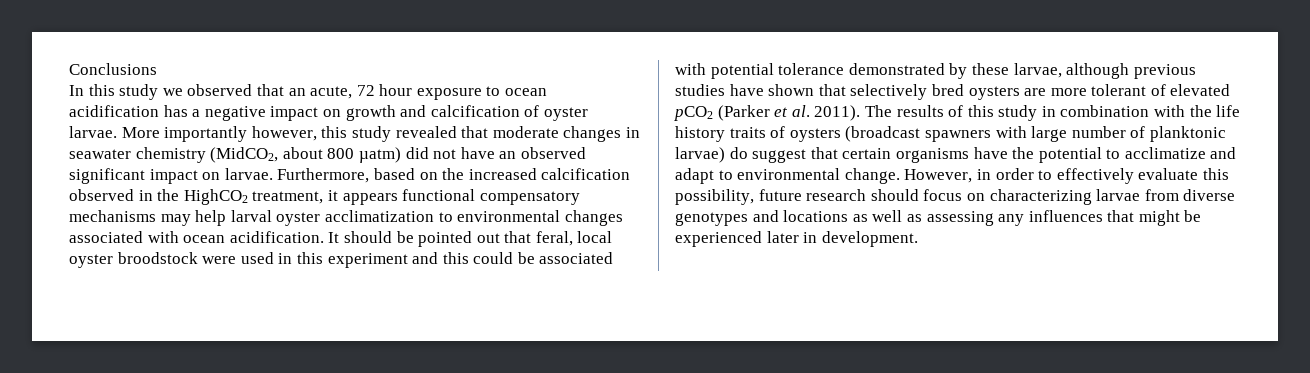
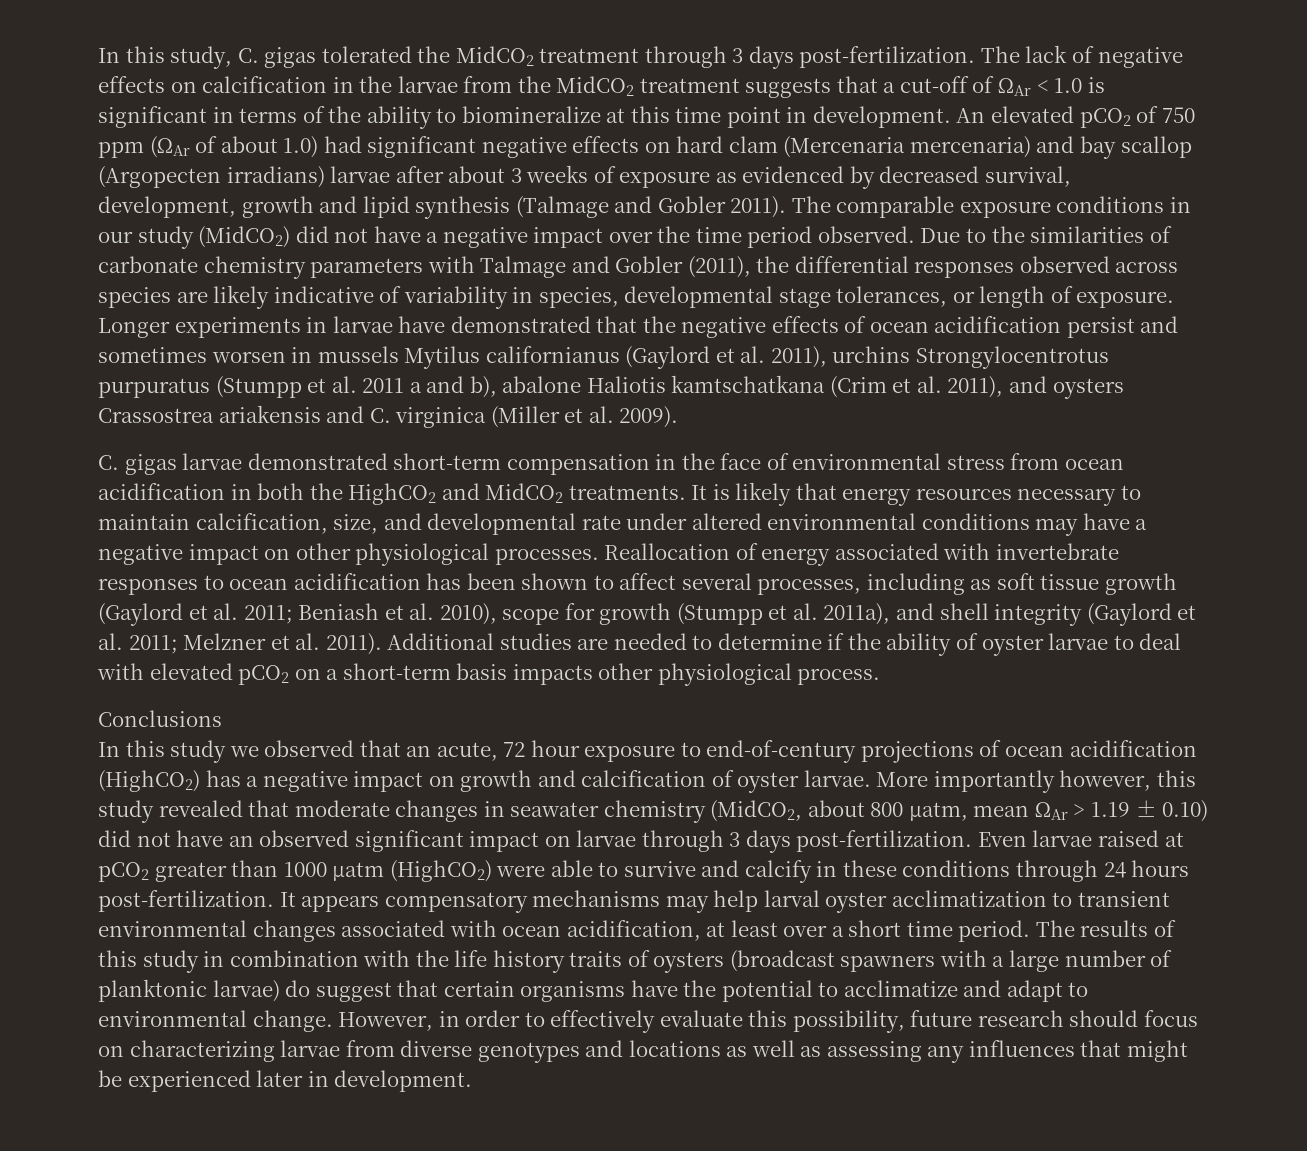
+ In this study, C. gigas tolerated the MidCO2 treatment through 3 days post-fertilization. The lack of negative effects on calcification in the larvae from the MidCO2 treatment suggests that a cut-off of ΩAr < 1.0 is significant in terms of the ability to biomineralize at this time point in development. An elevated pCO2 of 750 ppm (ΩAr of about 1.0) had significant negative effects on hard clam (Mercenaria mercenaria) and bay scallop (Argopecten irradians) larvae after about 3 weeks of exposure as evidenced by decreased survival, development, growth and lipid synthesis (Talmage and Gobler 2011). The comparable exposure conditions in our study (MidCO2) did not have a negative impact over the time period observed. Due to the similarities of carbonate chemistry parameters with Talmage and Gobler (2011), the differential responses observed across species are likely indicative of variability in species, developmental stage tolerances, or length of exposure. Longer experiments in larvae have demonstrated that the negative effects of ocean acidification persist and sometimes worsen in mussels Mytilus californianus (Gaylord et al. 2011), urchins Strongylocentrotus purpuratus (Stumpp et al. 2011 a and b), abalone Haliotis kamtschatkana (Crim et al. 2011), and oysters Crassostrea ariakensis and C. virginica (Miller et al. 2009).
+ C. gigas larvae demonstrated short-term compensation in the face of environmental stress from ocean acidification in both the HighCO2 and MidCO2 treatments. It is likely that energy resources necessary to maintain calcification, size, and developmental rate under altered environmental conditions may have a negative impact on other physiological processes. Reallocation of energy associated with invertebrate responses to ocean acidification has been shown to affect several processes, including as soft tissue growth (Gaylord et al. 2011; Beniash et al. 2010), scope for growth (Stumpp et al. 2011a), and shell integrity (Gaylord et al. 2011; Melzner et al. 2011). Additional studies are needed to determine if the ability of oyster larvae to deal with elevated pCO2 on a short-term basis impacts other physiological process.
- In this study we observed that an acute, 72 hour exposure to ocean acidification has a negative impact on growth and calcification of oyster larvae.
+ In this study we observed that an acute, 72 hour exposure to end-of-century projections of ocean acidification (HighCO2) has a negative impact on growth and calcification of oyster larvae.
- More importantly however, this study revealed that moderate changes in seawater chemistry (MidCO2, about 800 µatm) did not have an observed significant impact on larvae. Furthermore, based on the increased calcification observed in the HighCO2 treatment, it appears functional compensatory mechanisms may help larval oyster acclimatization to environmental changes associated with ocean acidification. It should be pointed out that feral, local oyster broodstock were used in this experiment and this could be associated with potential tolerance demonstrated by these larvae, although previous studies have shown that selectively bred oysters are more tolerant of elevated pCO2 (Parker et al. 2011).
+ More importantly however, this study revealed that moderate changes in seawater chemistry (MidCO2, about 800 µatm, mean ΩAr > 1.19 ± 0.10) did not have an observed significant impact on larvae through 3 days post-fertilization. Even larvae raised at pCO2 greater than 1000 µatm (HighCO2) were able to survive and calcify in these conditions through 24 hours post-fertilization. It appears compensatory mechanisms may help larval oyster acclimatization to transient environmental changes associated with ocean acidification, at least over a short time period.
- The results of this study in combination with the life history traits of oysters (broadcast spawners with large number of planktonic larvae) do suggest that certain organisms have the potential to acclimatize and adapt to environmental change.
+ The results of this study in combination with the life history traits of oysters (broadcast spawners with a large number of planktonic larvae) do suggest that certain organisms have the potential to acclimatize and adapt to environmental change.

